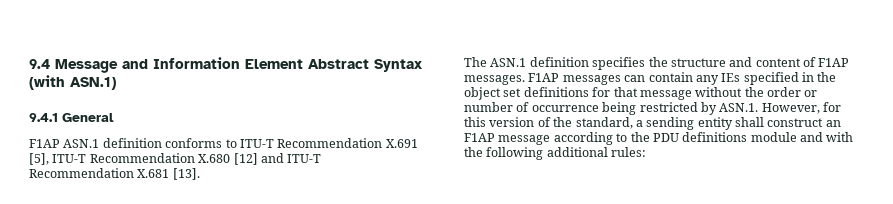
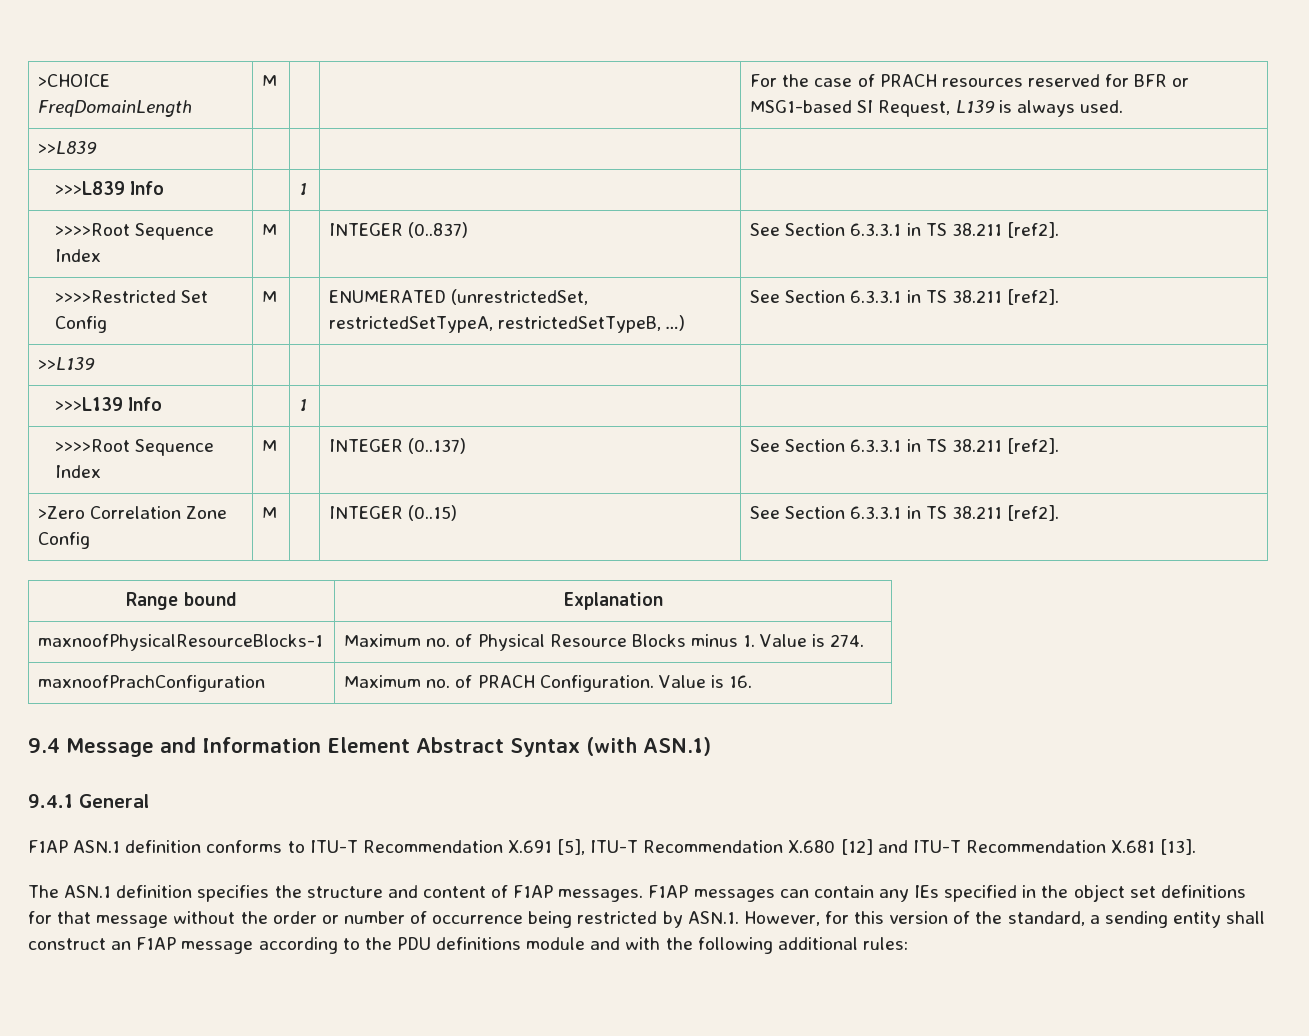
+ >CHOICE FreqDomainLength | M | | | For the case of PRACH resources reserved for BFR or MSG1-based SI Request, L139 is always used.
+ >>L839 | | | |
+ >>>L839 Info | | 1 | |
+ >>>>Root Sequence Index | M | | INTEGER (0..837) | See Section 6.3.3.1 in TS 38.211 [ref2].
+ >>>>Restricted Set Config | M | | ENUMERATED (unrestrictedSet, restrictedSetTypeA, restrictedSetTypeB, …) | See Section 6.3.3.1 in TS 38.211 [ref2].
+ >>L139 | | | |
+ >>>L139 Info | | 1 | |
+ >>>>Root Sequence Index | M | | INTEGER (0..137) | See Section 6.3.3.1 in TS 38.211 [ref2].
+ >Zero Correlation Zone Config | M | | INTEGER (0..15) | See Section 6.3.3.1 in TS 38.211 [ref2].
+ Range bound | Explanation
+ maxnoofPhysicalResourceBlocks-1 | Maximum no. of Physical Resource Blocks minus 1. Value is 274.
+ maxnoofPrachConfiguration | Maximum no. of PRACH Configuration. Value is 16.

